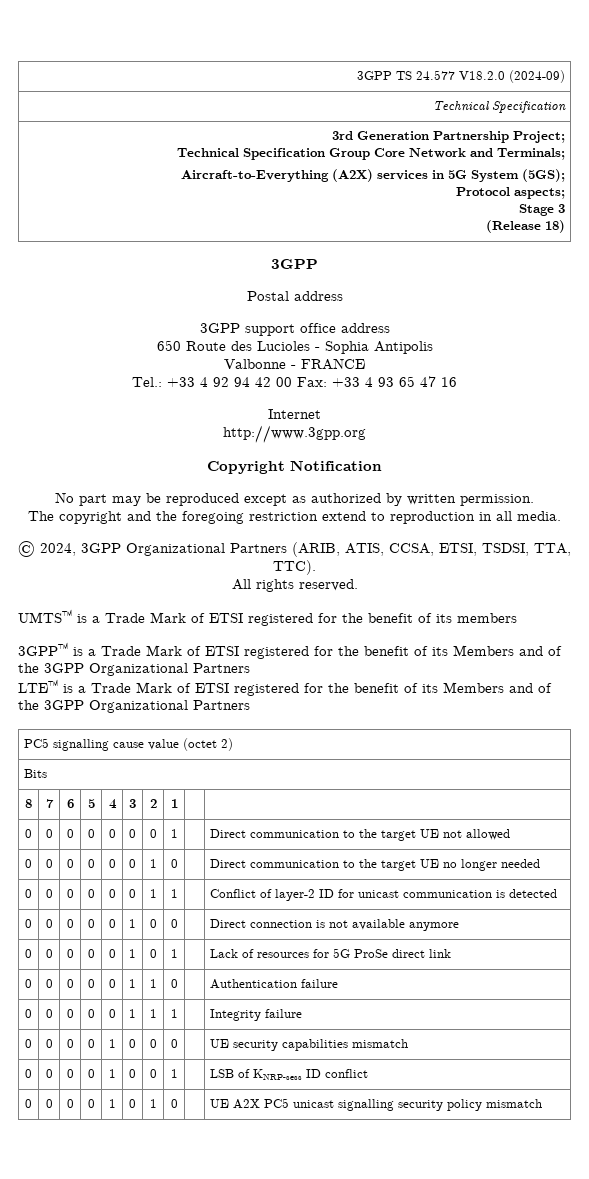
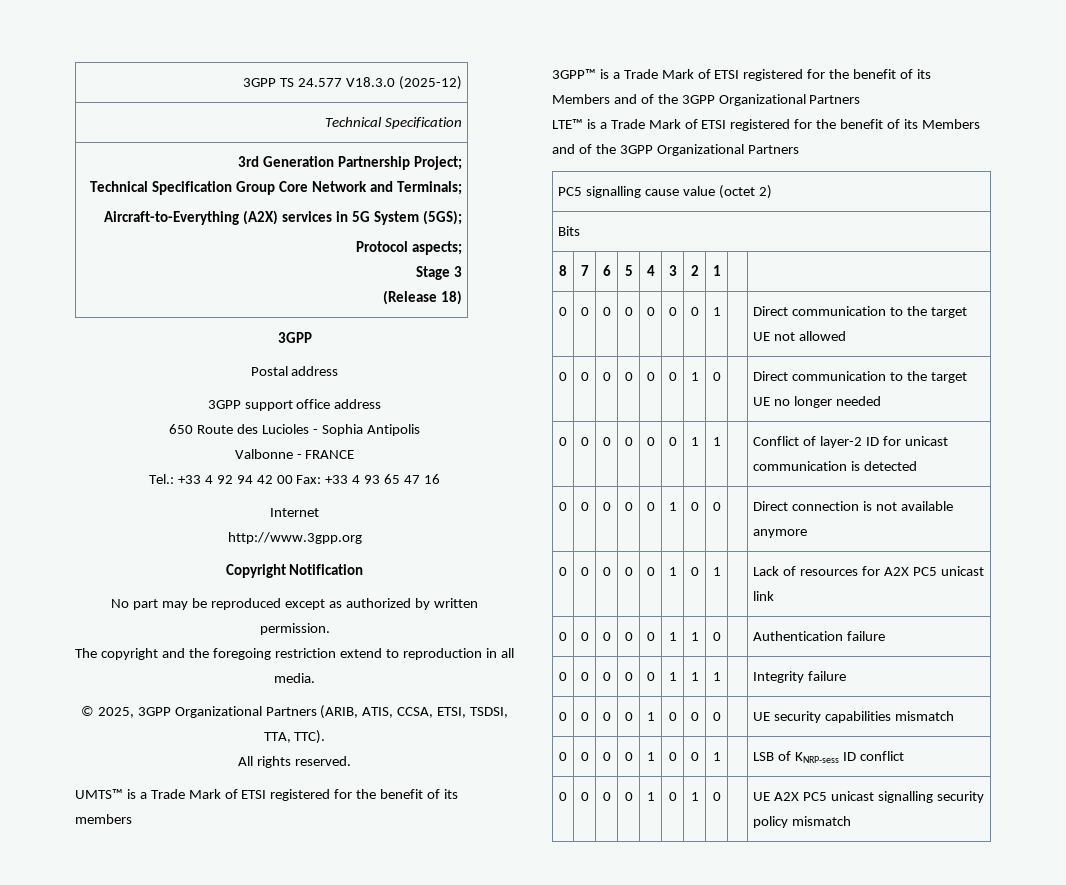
- 3GPP TS 24.577 V18.2.0 (2024-09)
+ 3GPP TS 24.577 V18.3.0 (2025-12)
- © 2024, 3GPP Organizational Partners (ARIB, ATIS, CCSA, ETSI, TSDSI, TTA, TTC).
+ © 2025, 3GPP Organizational Partners (ARIB, ATIS, CCSA, ETSI, TSDSI, TTA, TTC).
- 0 | 0 | 0 | 0 | 0 | 1 | 0 | 1 | | Lack of resources for 5G ProSe direct link
+ 0 | 0 | 0 | 0 | 0 | 1 | 0 | 1 | | Lack of resources for A2X PC5 unicast link

